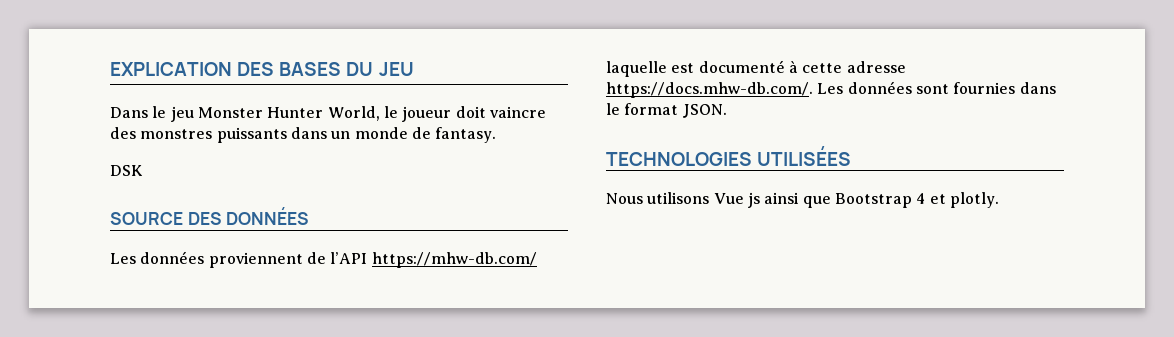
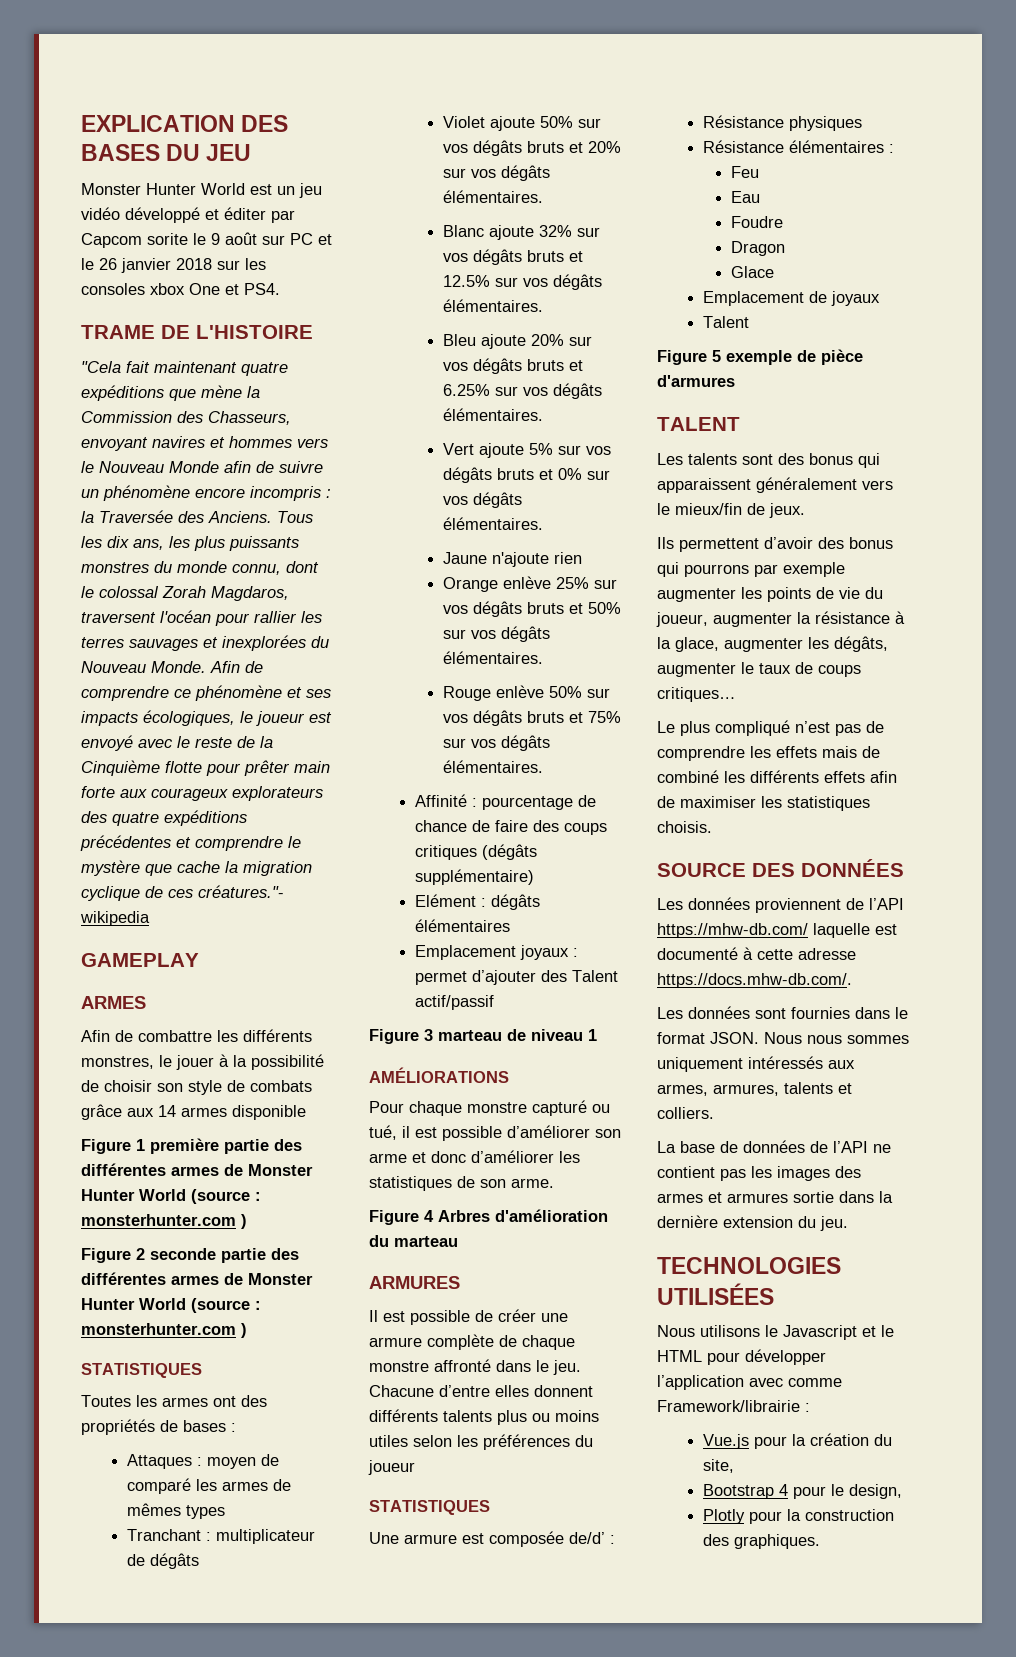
- Dans le jeu Monster Hunter World, le joueur doit vaincre des monstres puissants dans un monde de fantasy.
- DSK
+ Monster Hunter World est un jeu vidéo développé et éditer par Capcom sorite le 9 août sur PC et le 26 janvier 2018 sur les consoles xbox One et PS4.
+ TRAME DE L'HISTOIRE
+ "Cela fait maintenant quatre expéditions que mène la Commission des Chasseurs, envoyant navires et hommes vers le Nouveau Monde afin de suivre un phénomène encore incompris : la Traversée des Anciens. Tous les dix ans, les plus puissants monstres du monde connu, dont le colossal Zorah Magdaros, traversent l'océan pour rallier les terres sauvages et inexplorées du Nouveau Monde. Afin de comprendre ce phénomène et ses impacts écologiques, le joueur est envoyé avec le reste de la Cinquième flotte pour prêter main forte aux courageux explorateurs des quatre expéditions précédentes et comprendre le mystère que cache la migration cyclique de ces créatures."- wikipedia
+ GAMEPLAY
+ ARMES
+ Afin de combattre les différents monstres, le jouer à la possibilité de choisir son style de combats grâce aux 14 armes disponible
+ Figure 1 première partie des différentes armes de Monster Hunter World (source : monsterhunter.com )
+ Figure 2 seconde partie des différentes armes de Monster Hunter World (source : monsterhunter.com )
+ STATISTIQUES
+ Toutes les armes ont des propriétés de bases :
+ Attaques : moyen de comparé les armes de mêmes types
+ Tranchant : multiplicateur de dégâts
+ Violet ajoute 50% sur vos dégâts bruts et 20% sur vos dégâts élémentaires.
+ Blanc ajoute 32% sur vos dégâts bruts et 12.5% sur vos dégâts élémentaires.
+ Bleu ajoute 20% sur vos dégâts bruts et 6.25% sur vos dégâts élémentaires.
+ Vert ajoute 5% sur vos dégâts bruts et 0% sur vos dégâts élémentaires.
+ Jaune n'ajoute rien
+ Orange enlève 25% sur vos dégâts bruts et 50% sur vos dégâts élémentaires.
+ Rouge enlève 50% sur vos dégâts bruts et 75% sur vos dégâts élémentaires.
+ Affinité : pourcentage de chance de faire des coups critiques (dégâts supplémentaire)
+ Elément : dégâts élémentaires
+ Emplacement joyaux : permet d’ajouter des Talent actif/passif
+ Figure 3 marteau de niveau 1
+ AMÉLIORATIONS
+ Pour chaque monstre capturé ou tué, il est possible d’améliorer son arme et donc d’améliorer les statistiques de son arme.
+ Figure 4 Arbres d'amélioration du marteau
+ ARMURES
+ Il est possible de créer une armure complète de chaque monstre affronté dans le jeu. Chacune d’entre elles donnent différents talents plus ou moins utiles selon les préférences du joueur
+ STATISTIQUES
+ Une armure est composée de/d’ :
+ Résistance physiques
+ Résistance élémentaires :
+ Feu
+ Eau
+ Foudre
+ Dragon
+ Glace
+ Emplacement de joyaux
+ Talent
+ Figure 5 exemple de pièce d'armures
+ TALENT
+ Les talents sont des bonus qui apparaissent généralement vers le mieux/fin de jeux.
+ Ils permettent d’avoir des bonus qui pourrons par exemple augmenter les points de vie du joueur, augmenter la résistance à la glace, augmenter les dégâts, augmenter le taux de coups critiques…
+ Le plus compliqué n’est pas de comprendre les effets mais de combiné les différents effets afin de maximiser les statistiques choisis.
- Les données proviennent de l’API https://mhw-db.com/ laquelle est documenté à cette adresse https://docs.mhw-db.com/. Les données sont fournies dans le format JSON.
+ Les données proviennent de l’API https://mhw-db.com/ laquelle est documenté à cette adresse https://docs.mhw-db.com/.
+ Les données sont fournies dans le format JSON. Nous nous sommes uniquement intéressés aux armes, armures, talents et colliers.
+ La base de données de l’API ne contient pas les images des armes et armures sortie dans la dernière extension du jeu.
  TECHNOLOGIES UTILISÉES
- Nous utilisons Vue js ainsi que Bootstrap 4 et plotly.
+ Nous utilisons le Javascript et le HTML pour développer l’application avec comme Framework/librairie :
+ Vue.js pour la création du site,
+ Bootstrap 4 pour le design,
+ Plotly pour la construction des graphiques.

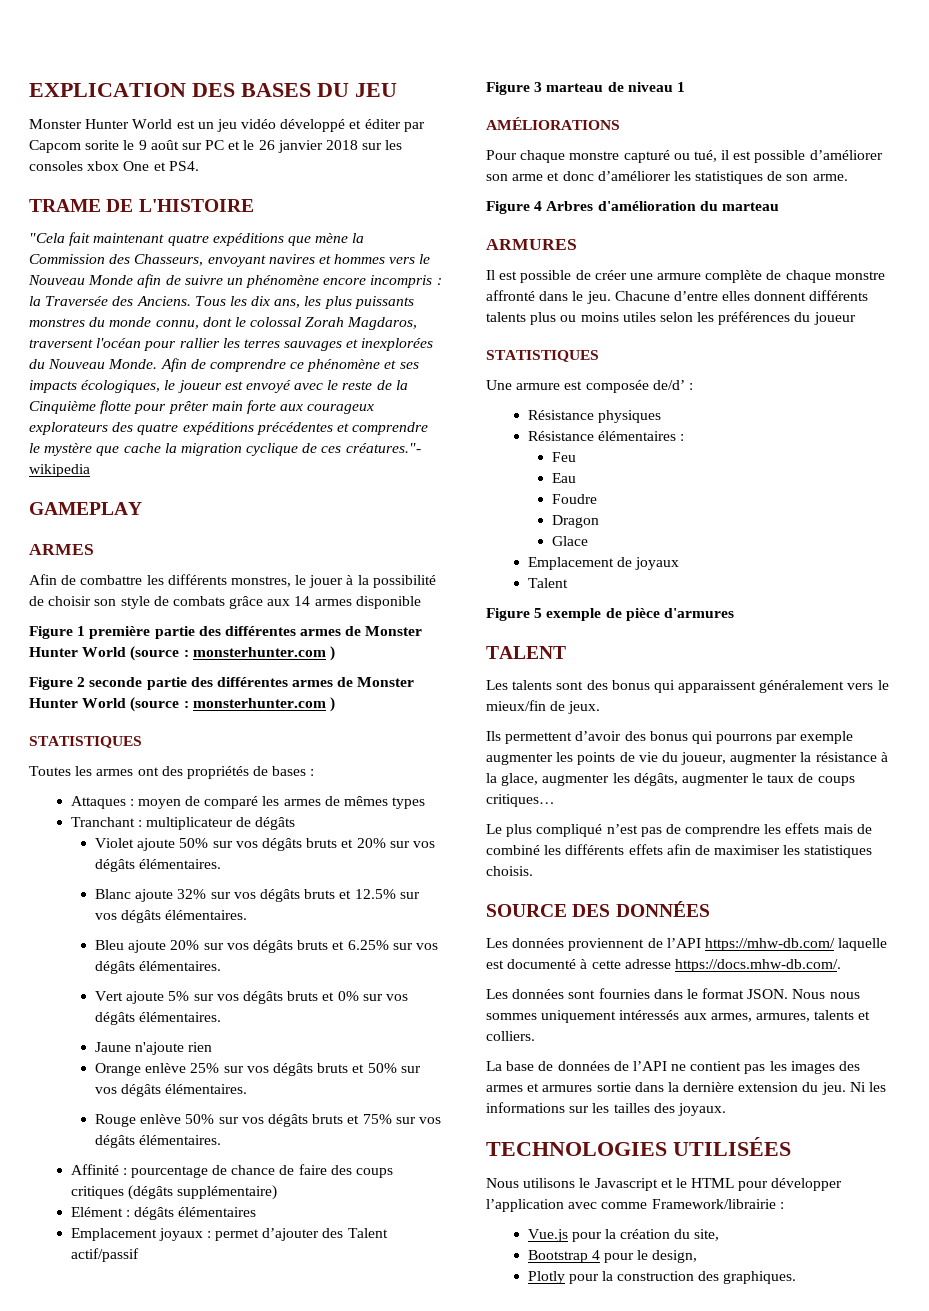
+ Ni les informations sur les tailles des joyaux.

